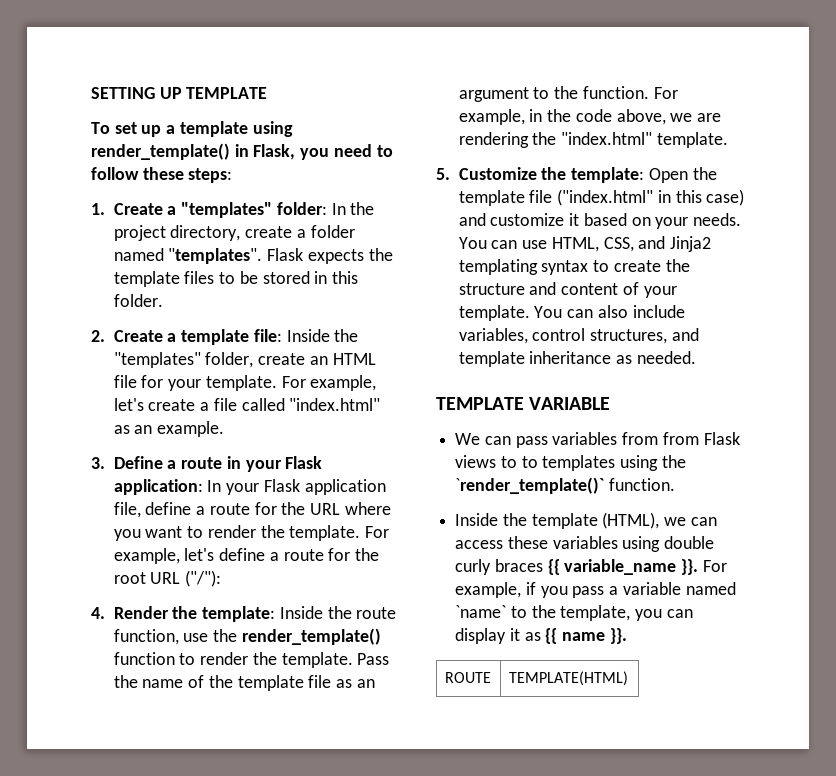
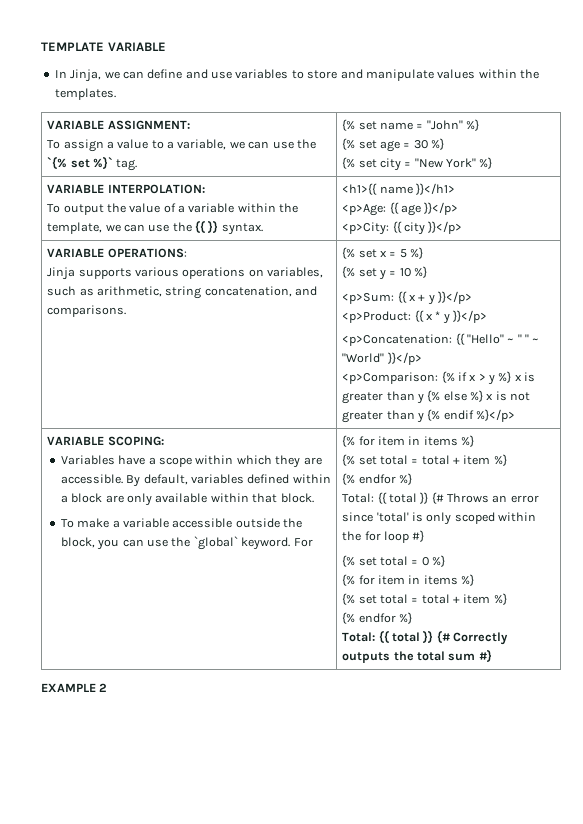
- SETTING UP TEMPLATE
- To set up a template using render_template() in Flask, you need to follow these steps:
- 1. Create a "templates" folder: In the project directory, create a folder named "templates". Flask expects the template files to be stored in this folder.
- 2. Create a template file: Inside the "templates" folder, create an HTML file for your template. For example, let's create a file called "index.html" as an example.
- 3. Define a route in your Flask application: In your Flask application file, define a route for the URL where you want to render the template. For example, let's define a route for the root URL ("/"):
- 4. Render the template: Inside the route function, use the render_template() function to render the template. Pass the name of the template file as an argument to the function. For example, in the code above, we are rendering the "index.html" template.
- 5. Customize the template: Open the template file ("index.html" in this case) and customize it based on your needs. You can use HTML, CSS, and Jinja2 templating syntax to create the structure and content of your template. You can also include variables, control structures, and template inheritance as needed.
  TEMPLATE VARIABLE
- We can pass variables from from Flask views to to templates using the `render_template()` function.
- Inside the template (HTML), we can access these variables using double curly braces {{ variable_name }}. For example, if you pass a variable named `name` to the template, you can display it as {{ name }}.
- ROUTE | TEMPLATE(HTML)
+ In Jinja, we can define and use variables to store and manipulate values within the templates.
+ VARIABLE ASSIGNMENT:
+ To assign a value to a variable, we can use the `{% set %}` tag. | {% set name = "John" %}
+ {% set age = 30 %}
+ {% set city = "New York" %}
+ VARIABLE INTERPOLATION:
+ To output the value of a variable within the template, we can use the {{ }} syntax. | <h1>{{ name }}</h1>
+ <p>Age: {{ age }}</p>
+ <p>City: {{ city }}</p>
+ VARIABLE OPERATIONS:
+ Jinja supports various operations on variables, such as arithmetic, string concatenation, and comparisons. | {% set x = 5 %}
+ {% set y = 10 %}
+ <p>Sum: {{ x + y }}</p>
+ <p>Product: {{ x * y }}</p>
+ <p>Concatenation: {{ "Hello" ~ " " ~ "World" }}</p>
+ <p>Comparison: {% if x > y %} x is greater than y {% else %} x is not greater than y {% endif %}</p>
+ VARIABLE SCOPING:
+ Variables have a scope within which they are accessible. By default, variables defined within a block are only available within that block.
+ To make a variable accessible outside the block, you can use the `global` keyword. For | {% for item in items %}
+ {% set total = total + item %}
+ {% endfor %}
+ Total: {{ total }} {# Throws an error since 'total' is only scoped within the for loop #}
+ {% set total = 0 %}
+ {% for item in items %}
+ {% set total = total + item %}
+ {% endfor %}
+ Total: {{ total }} {# Correctly outputs the total sum #}
+ EXAMPLE 2

